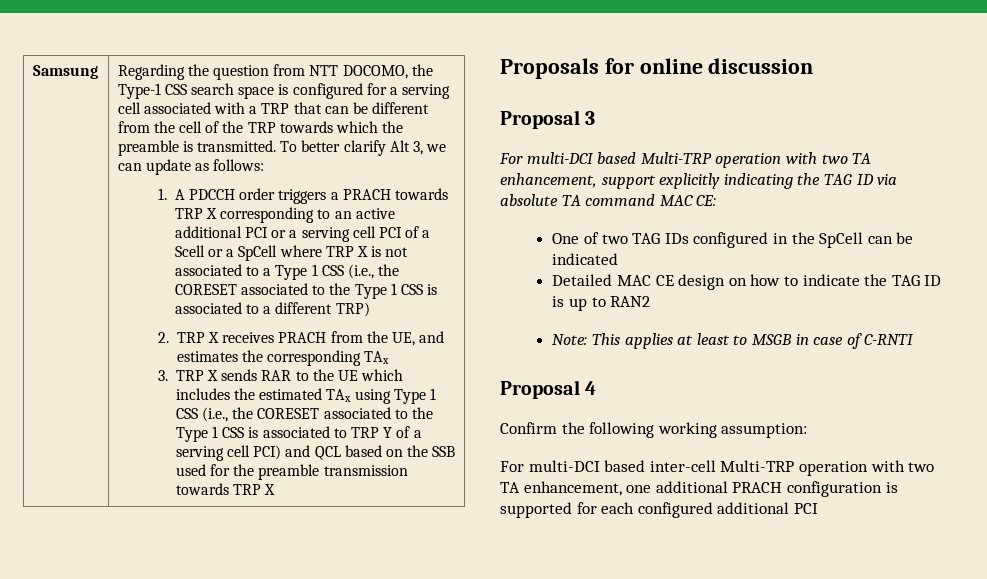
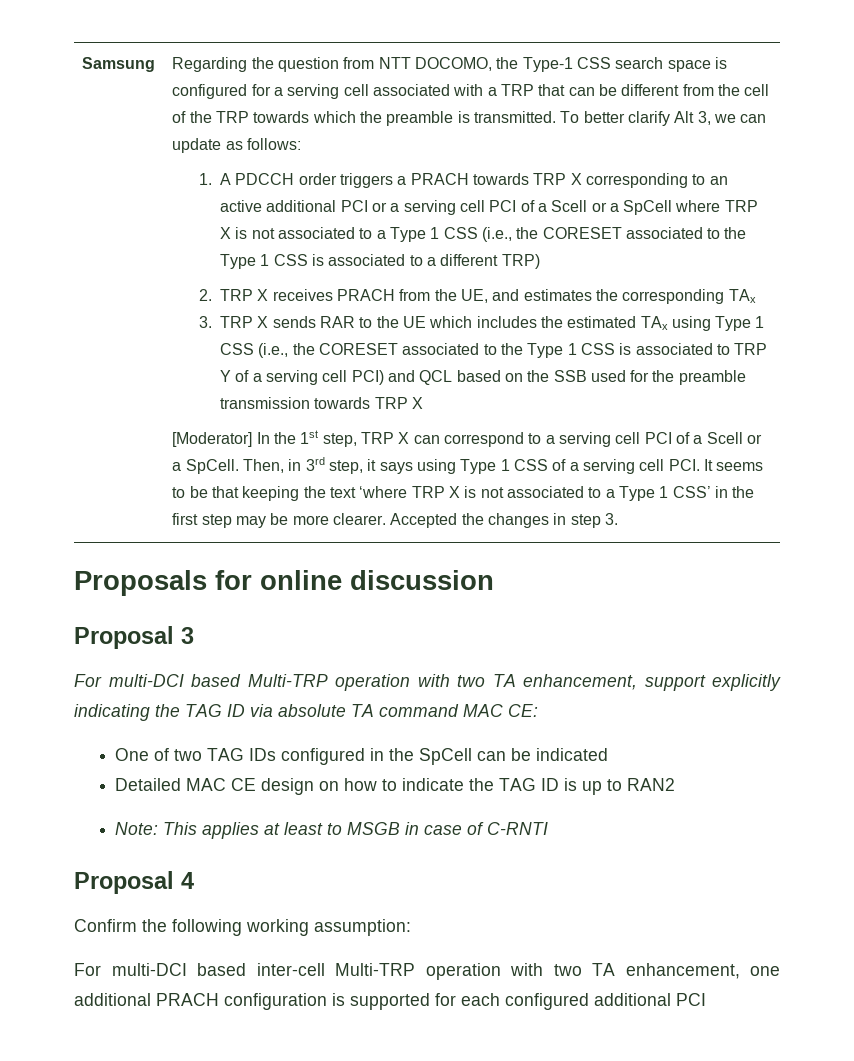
+ [Moderator] In the 1st step, TRP X can correspond to a serving cell PCI of a Scell or a SpCell. Then, in 3rd step, it says using Type 1 CSS of a serving cell PCI. It seems to be that keeping the text ‘where TRP X is not associated to a Type 1 CSS’ in the first step may be more clearer. Accepted the changes in step 3.

